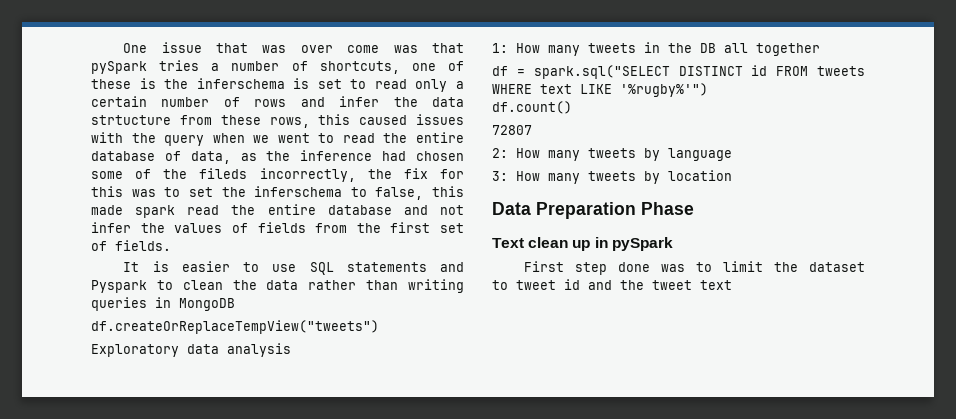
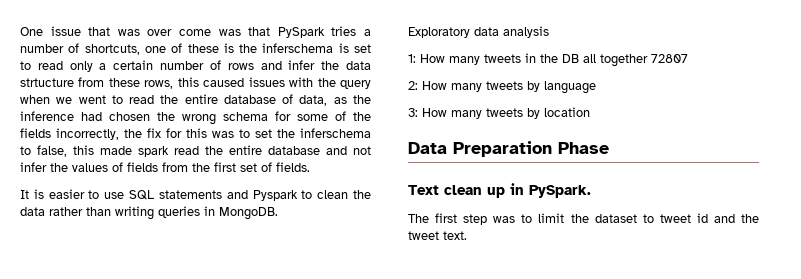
- One issue that was over come was that pySpark tries a number of shortcuts, one of these is the inferschema is set to read only a certain number of rows and infer the data strtucture from these rows, this caused issues with the query when we went to read the entire database of data, as the inference had chosen some of the fileds incorrectly, the fix for this was to set the inferschema to false, this made spark read the entire database and not infer the values of fields from the first set of fields.
+ One issue that was over come was that PySpark tries a number of shortcuts, one of these is the inferschema is set to read only a certain number of rows and infer the data strtucture from these rows, this caused issues with the query when we went to read the entire database of data, as the inference had chosen the wrong schema for some of the fields incorrectly, the fix for this was to set the inferschema to false, this made spark read the entire database and not infer the values of fields from the first set of fields.
- It is easier to use SQL statements and Pyspark to clean the data rather than writing queries in MongoDB
- df.createOrReplaceTempView("tweets")
+ It is easier to use SQL statements and Pyspark to clean the data rather than writing queries in MongoDB.
- 1: How many tweets in the DB all together
- df = spark.sql("SELECT DISTINCT id FROM tweets WHERE text LIKE '%rugby%'")
- df.count()
- 72807
+ 1: How many tweets in the DB all together 72807
- Text clean up in pySpark
- First step done was to limit the dataset to tweet id and the tweet text
+ Text clean up in PySpark.
+ The first step was to limit the dataset to tweet id and the tweet text.

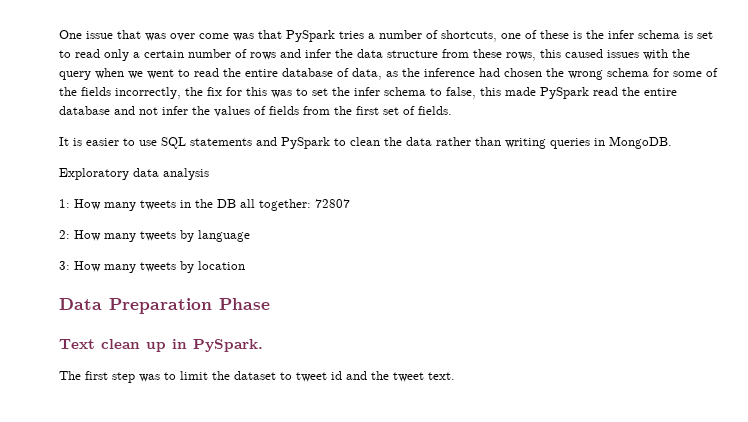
- One issue that was over come was that PySpark tries a number of shortcuts, one of these is the inferschema is set to read only a certain number of rows and infer the data strtucture from these rows, this caused issues with the query when we went to read the entire database of data, as the inference had chosen the wrong schema for some of the fields incorrectly, the fix for this was to set the inferschema to false, this made spark read the entire database and not infer the values of fields from the first set of fields.
+ One issue that was over come was that PySpark tries a number of shortcuts, one of these is the infer schema is set to read only a certain number of rows and infer the data structure from these rows, this caused issues with the query when we went to read the entire database of data, as the inference had chosen the wrong schema for some of the fields incorrectly, the fix for this was to set the infer schema to false, this made PySpark read the entire database and not infer the values of fields from the first set of fields.
- It is easier to use SQL statements and Pyspark to clean the data rather than writing queries in MongoDB.
+ It is easier to use SQL statements and PySpark to clean the data rather than writing queries in MongoDB.
- 1: How many tweets in the DB all together 72807
+ 1: How many tweets in the DB all together: 72807

